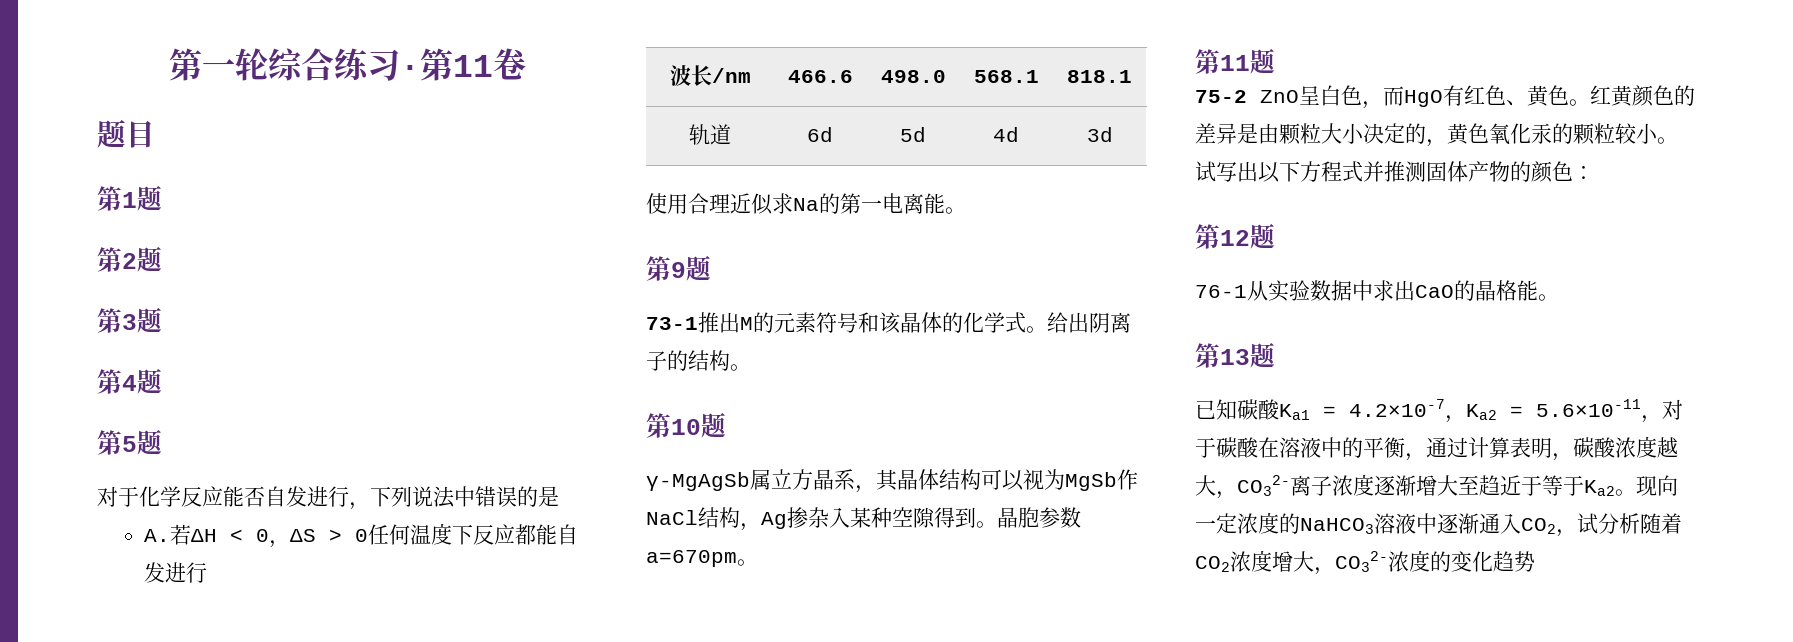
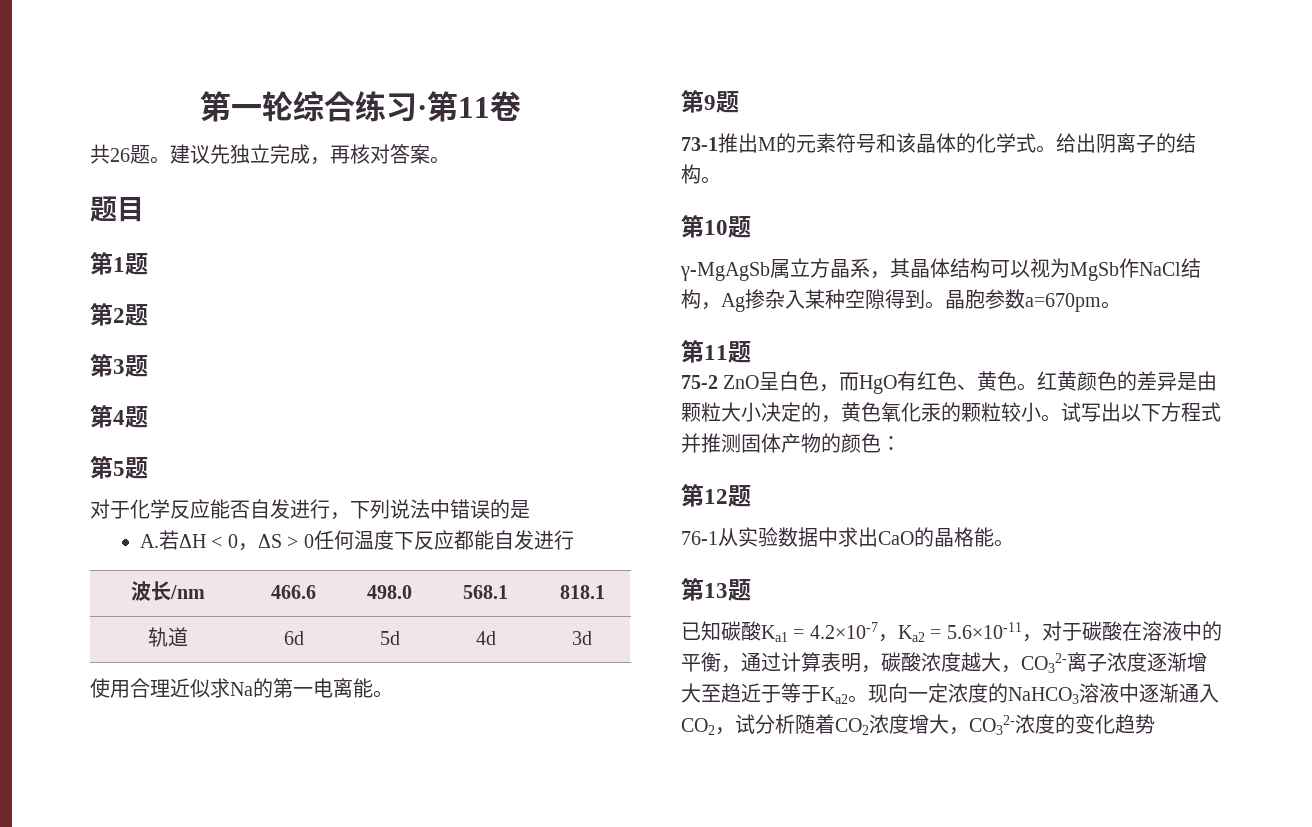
+ 共26题。建议先独立完成，再核对答案。

